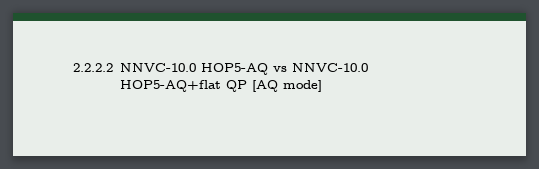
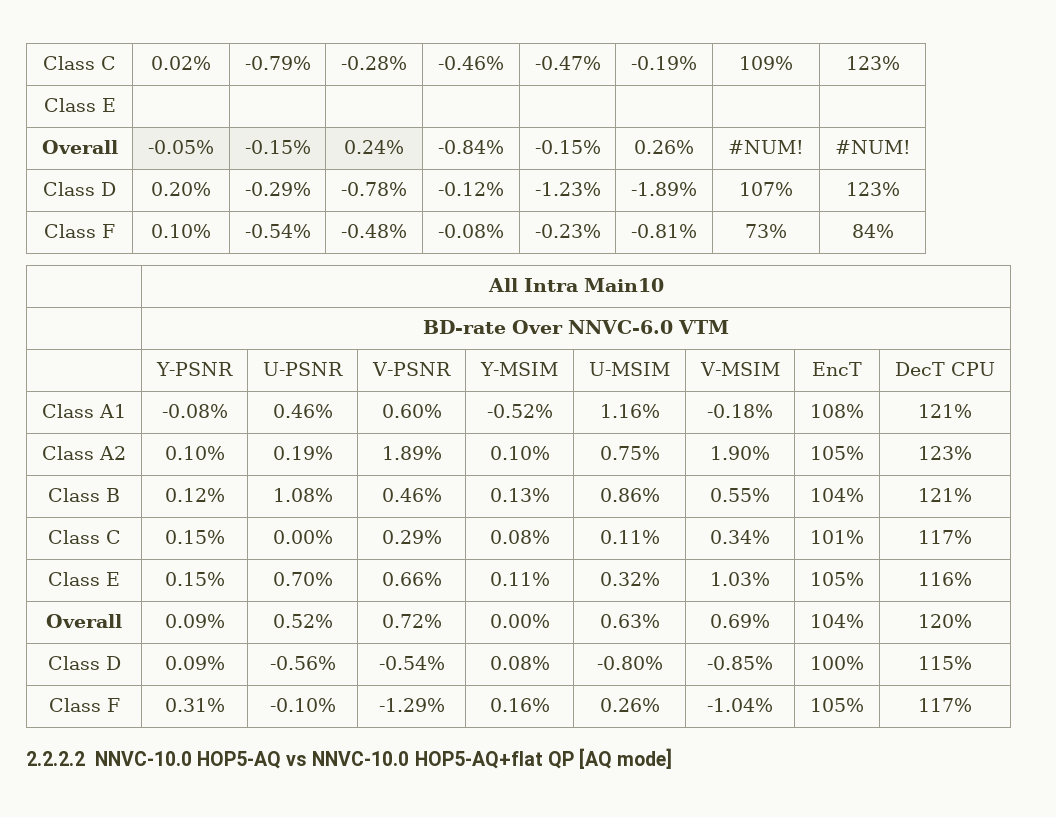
+ Class C | 0.02% | -0.79% | -0.28% | -0.46% | -0.47% | -0.19% | 109% | 123%
+ Class E | | | | | | | |
+ Overall | -0.05% | -0.15% | 0.24% | -0.84% | -0.15% | 0.26% | #NUM! | #NUM!
+ Class D | 0.20% | -0.29% | -0.78% | -0.12% | -1.23% | -1.89% | 107% | 123%
+ Class F | 0.10% | -0.54% | -0.48% | -0.08% | -0.23% | -0.81% | 73% | 84%
+ | All Intra Main10
+ | BD-rate Over NNVC-6.0 VTM
+ | Y-PSNR | U-PSNR | V-PSNR | Y-MSIM | U-MSIM | V-MSIM | EncT | DecT CPU
+ Class A1 | -0.08% | 0.46% | 0.60% | -0.52% | 1.16% | -0.18% | 108% | 121%
+ Class A2 | 0.10% | 0.19% | 1.89% | 0.10% | 0.75% | 1.90% | 105% | 123%
+ Class B | 0.12% | 1.08% | 0.46% | 0.13% | 0.86% | 0.55% | 104% | 121%
+ Class C | 0.15% | 0.00% | 0.29% | 0.08% | 0.11% | 0.34% | 101% | 117%
+ Class E | 0.15% | 0.70% | 0.66% | 0.11% | 0.32% | 1.03% | 105% | 116%
+ Overall | 0.09% | 0.52% | 0.72% | 0.00% | 0.63% | 0.69% | 104% | 120%
+ Class D | 0.09% | -0.56% | -0.54% | 0.08% | -0.80% | -0.85% | 100% | 115%
+ Class F | 0.31% | -0.10% | -1.29% | 0.16% | 0.26% | -1.04% | 105% | 117%

